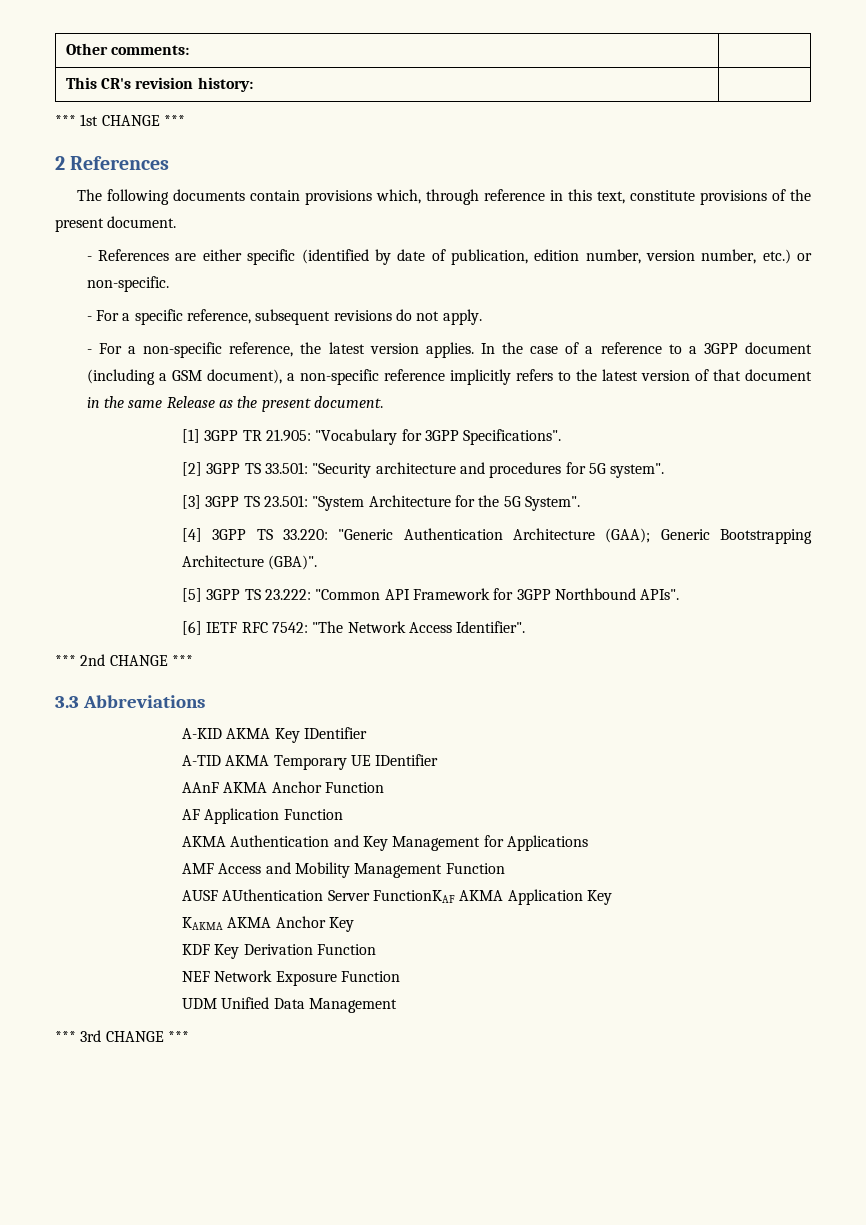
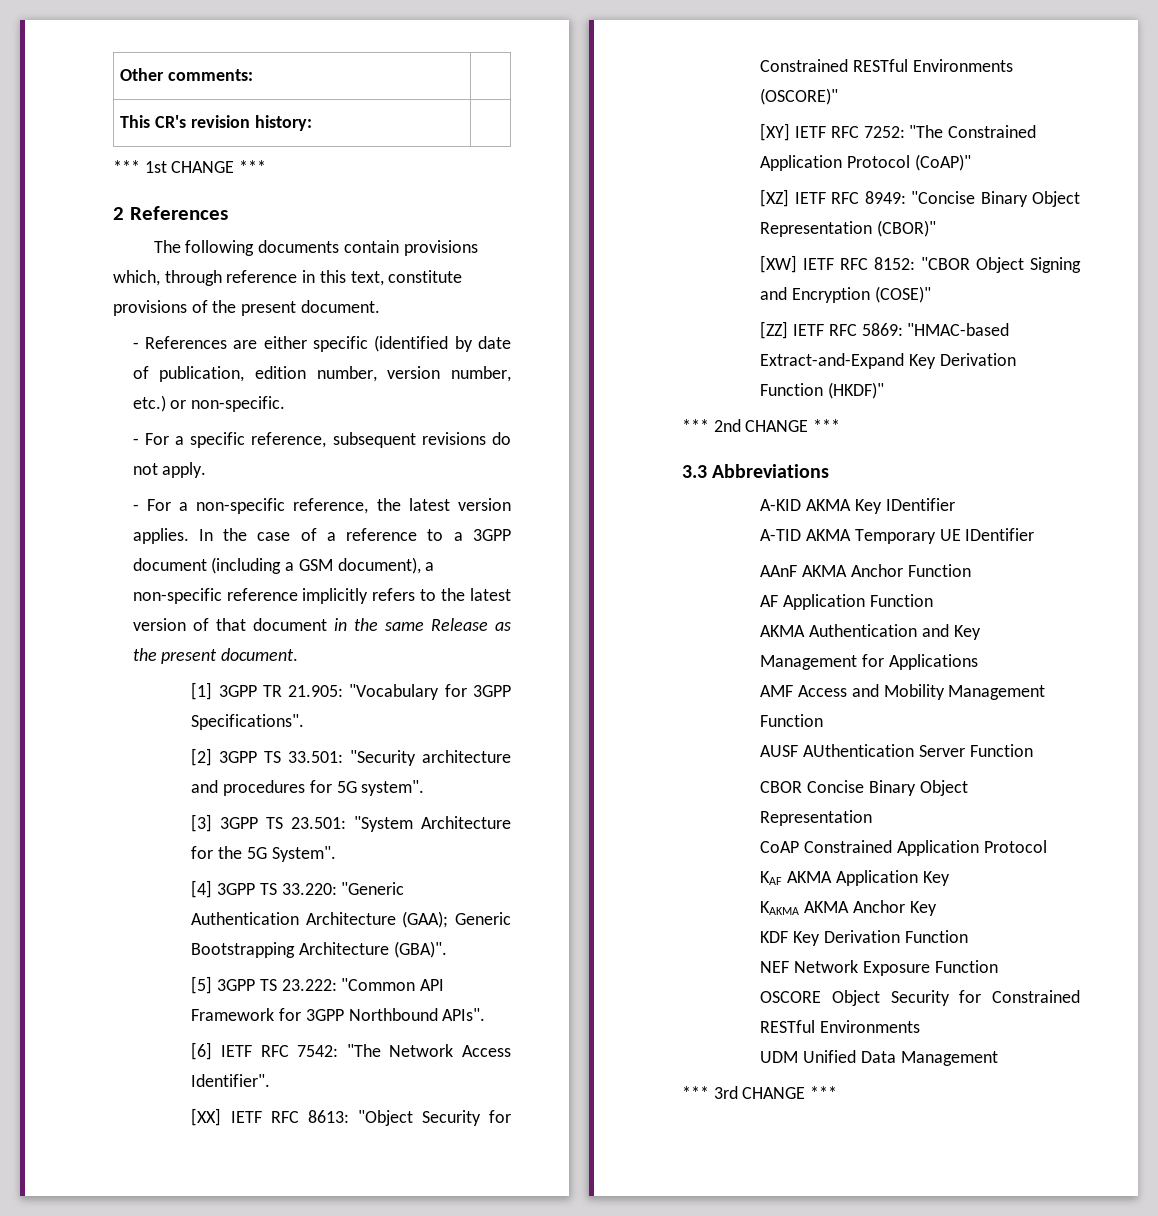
+ [XX] IETF RFC 8613: "Object Security for Constrained RESTful Environments (OSCORE)"
+ [XY] IETF RFC 7252: "The Constrained Application Protocol (CoAP)"
+ [XZ] IETF RFC 8949: "Concise Binary Object Representation (CBOR)"
+ [XW] IETF RFC 8152: "CBOR Object Signing and Encryption (COSE)"
+ [ZZ] IETF RFC 5869: "HMAC-based Extract-and-Expand Key Derivation Function (HKDF)"
- AUSF AUthentication Server FunctionKAF AKMA Application Key
+ AUSF AUthentication Server Function
+ CBOR Concise Binary Object Representation
+ CoAP Constrained Application Protocol
+ KAF AKMA Application Key
+ OSCORE Object Security for Constrained RESTful Environments

